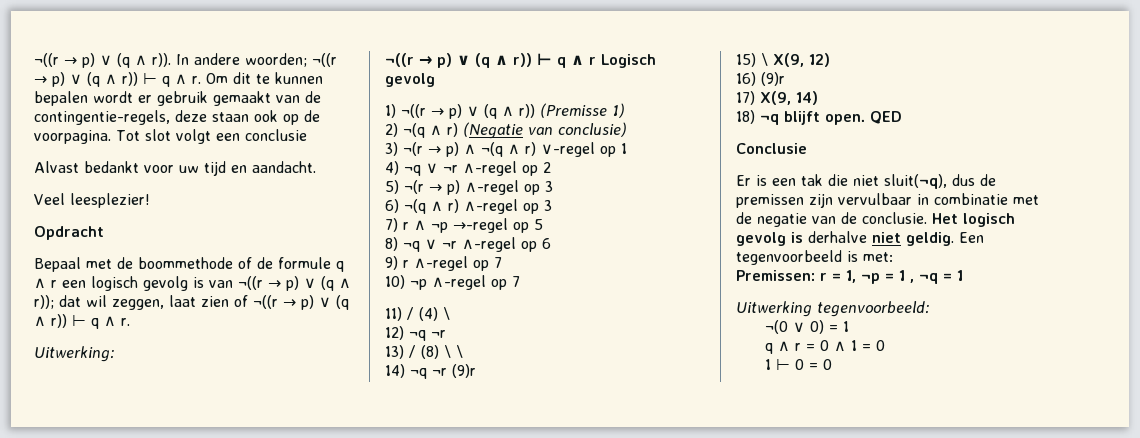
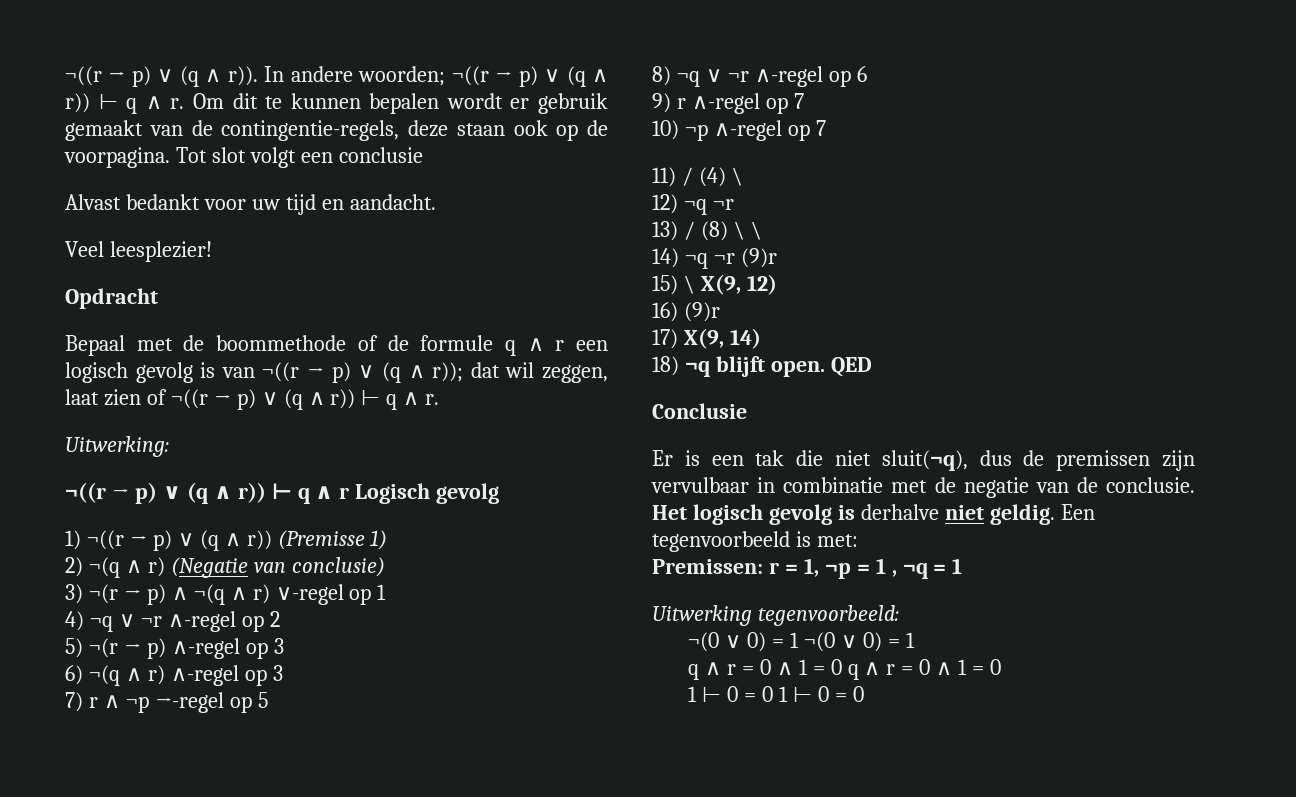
- ¬(0 ∨ 0) = 1
- q ∧ r = 0 ∧ 1 = 0
- 1 ⊢ 0 = 0
+ ¬(0 ∨ 0) = 1 ¬(0 ∨ 0) = 1
+ q ∧ r = 0 ∧ 1 = 0 q ∧ r = 0 ∧ 1 = 0
+ 1 ⊢ 0 = 0 1 ⊢ 0 = 0

